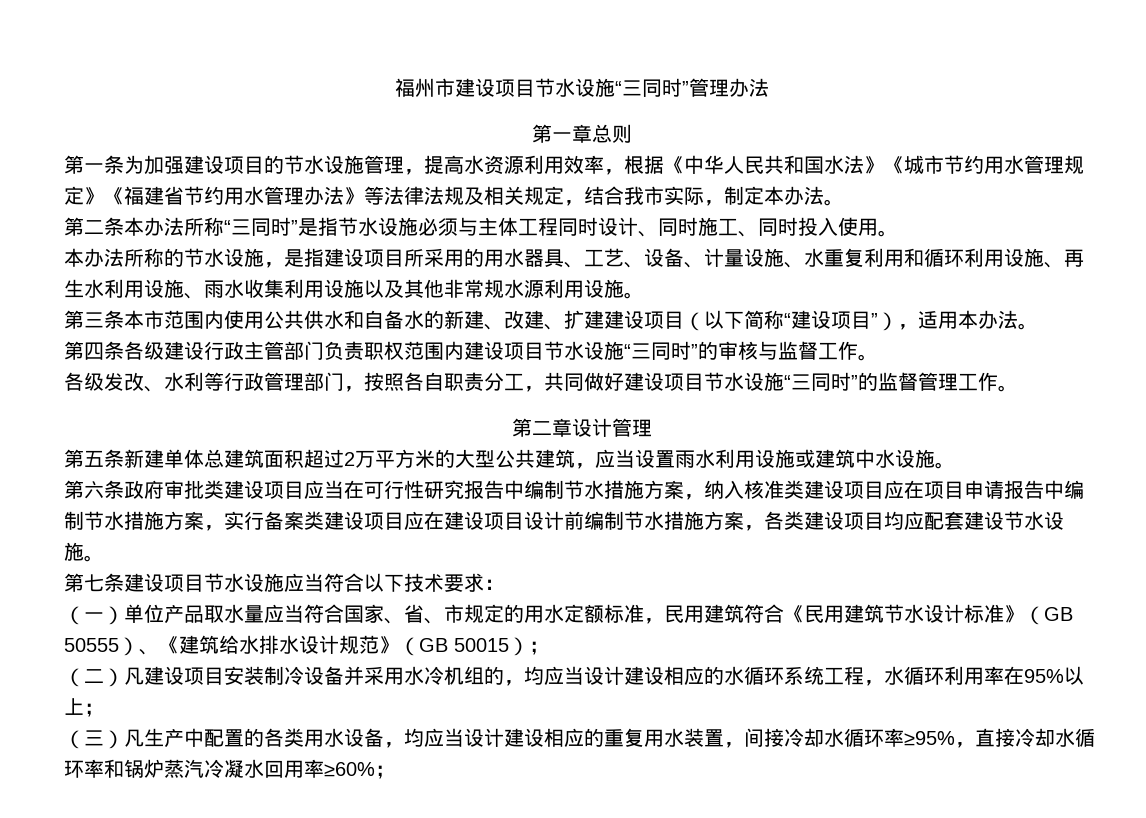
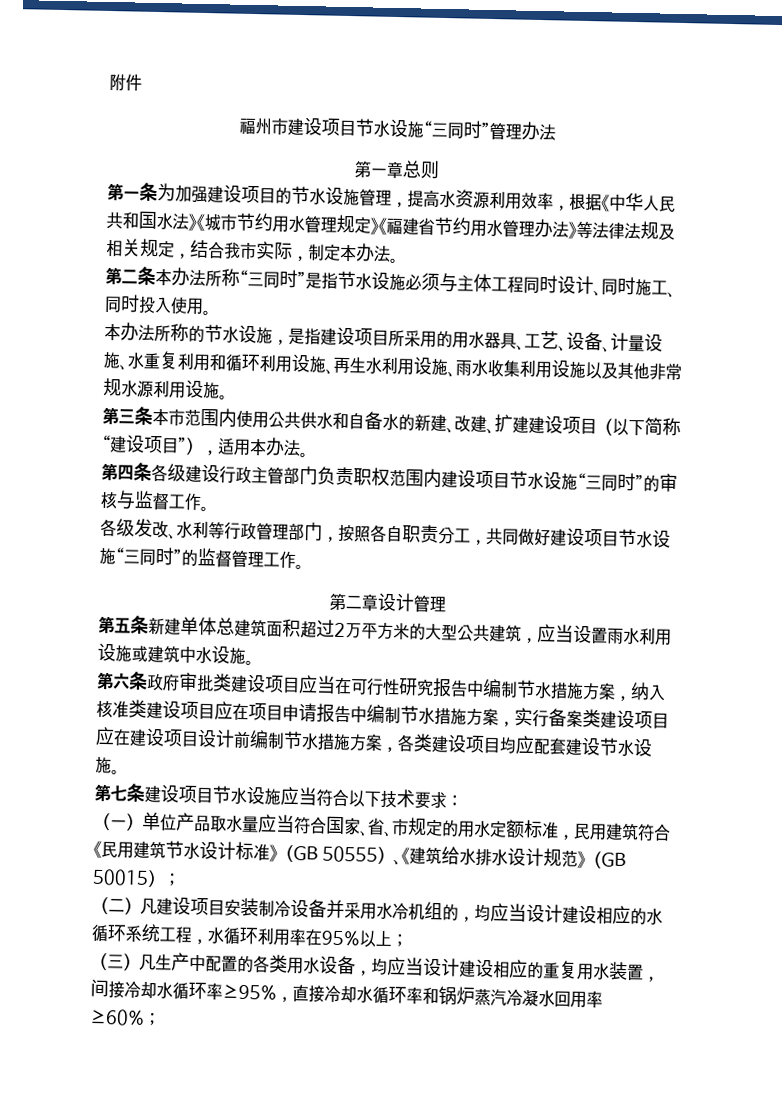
+ 附件

